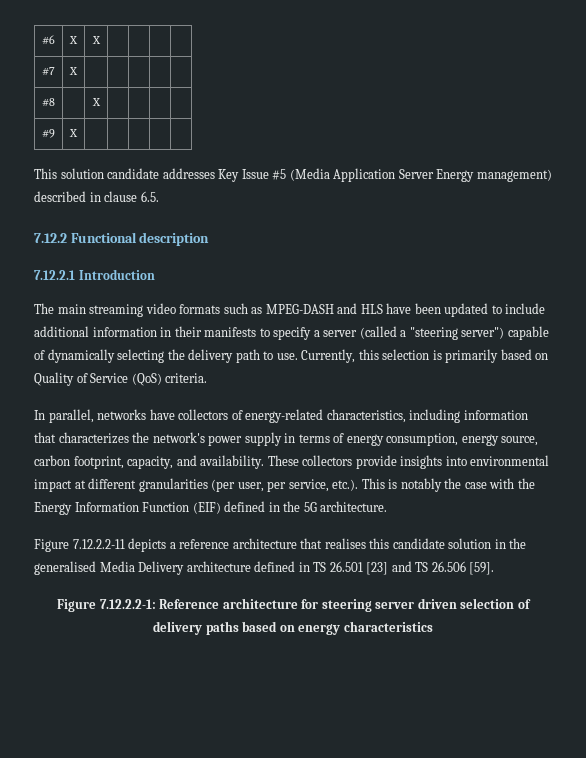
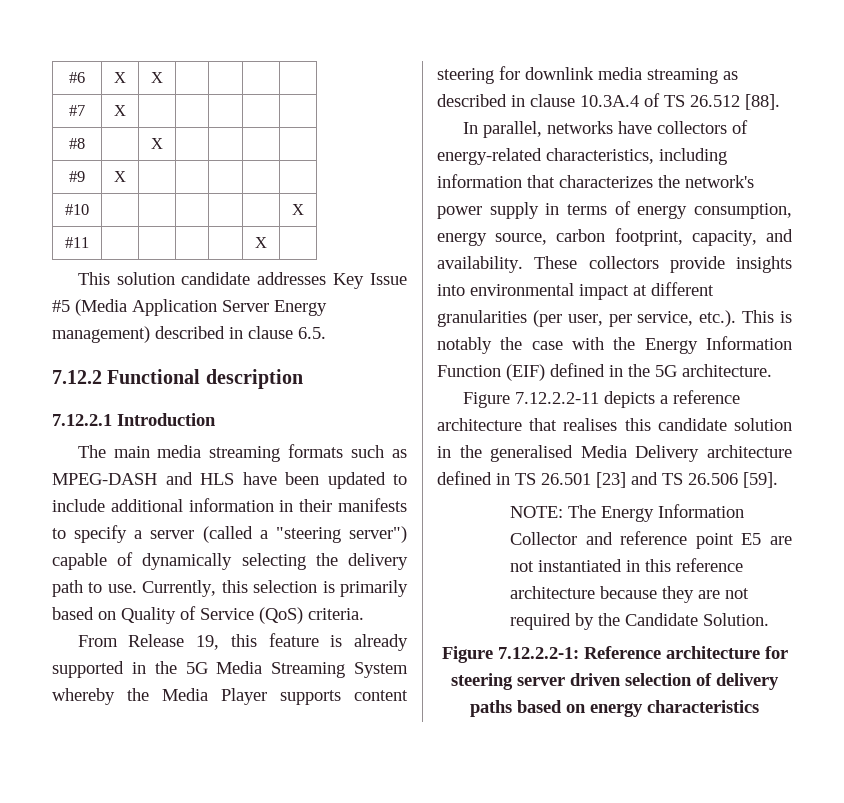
+ #10 | | | | | | X
+ #11 | | | | | X |
- The main streaming video formats such as MPEG-DASH and HLS have been updated to include additional information in their manifests to specify a server (called a "steering server") capable of dynamically selecting the delivery path to use.
+ The main media streaming formats such as MPEG-DASH and HLS have been updated to include additional information in their manifests to specify a server (called a "steering server") capable of dynamically selecting the delivery path to use.
+ From Release 19, this feature is already supported in the 5G Media Streaming System whereby the Media Player supports content steering for downlink media streaming as described in clause 10.3A.4 of TS 26.512 [88].
+ NOTE: The Energy Information Collector and reference point E5 are not instantiated in this reference architecture because they are not required by the Candidate Solution.

